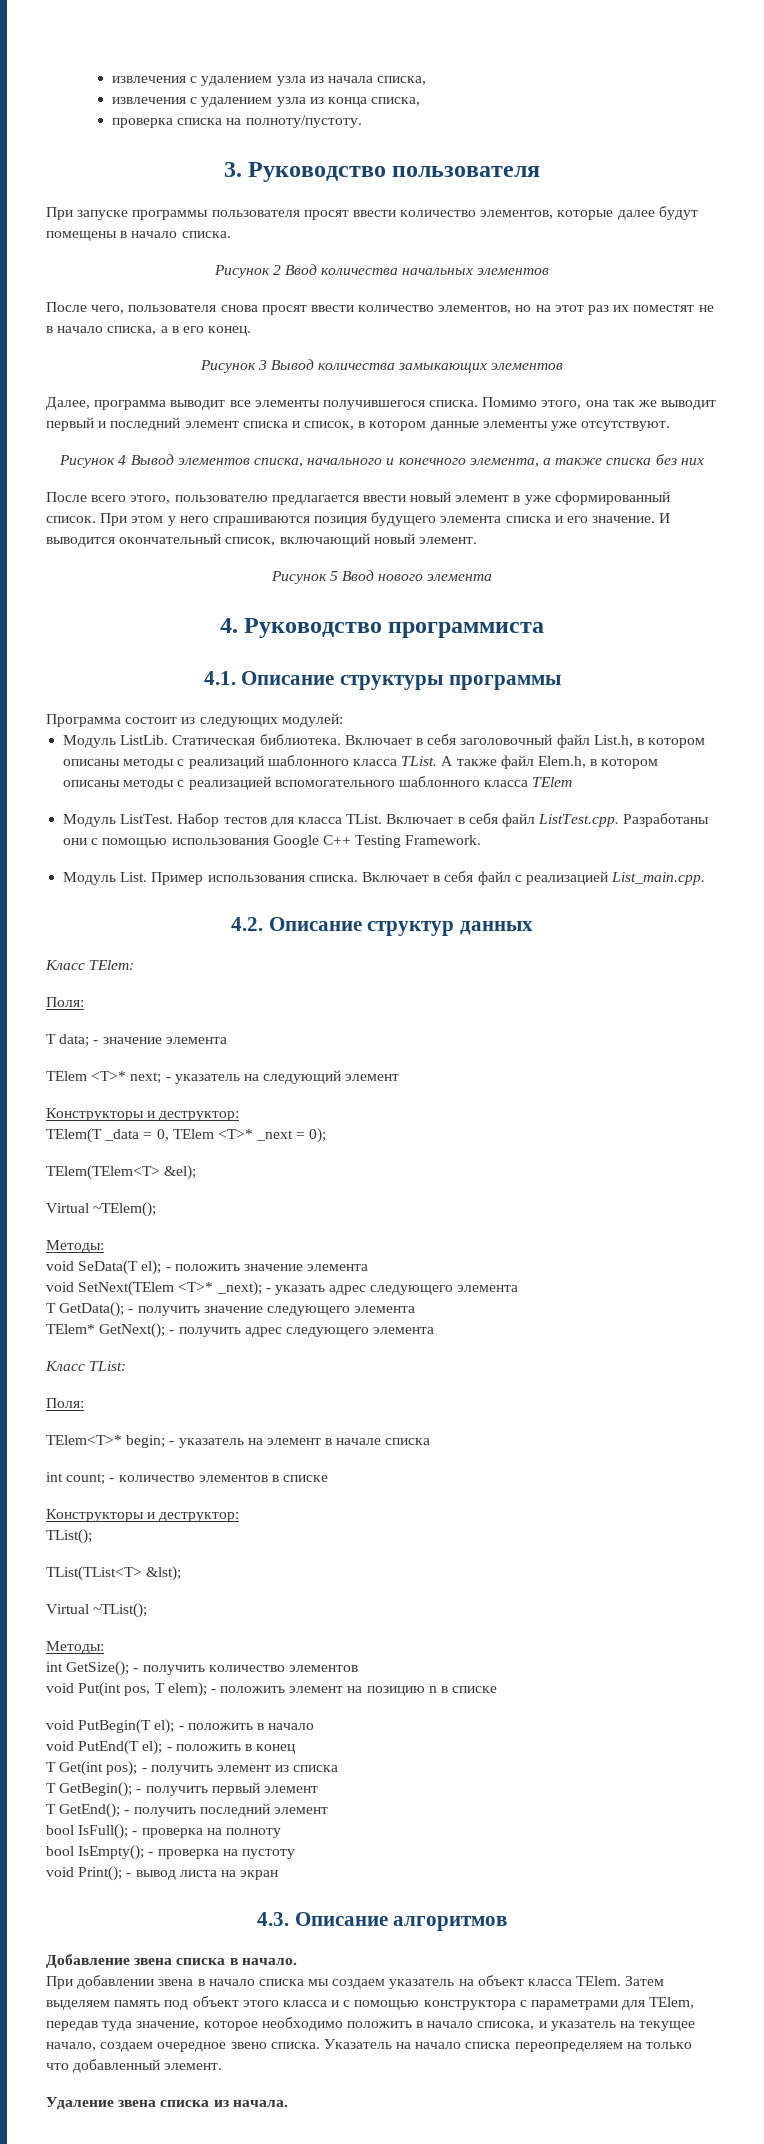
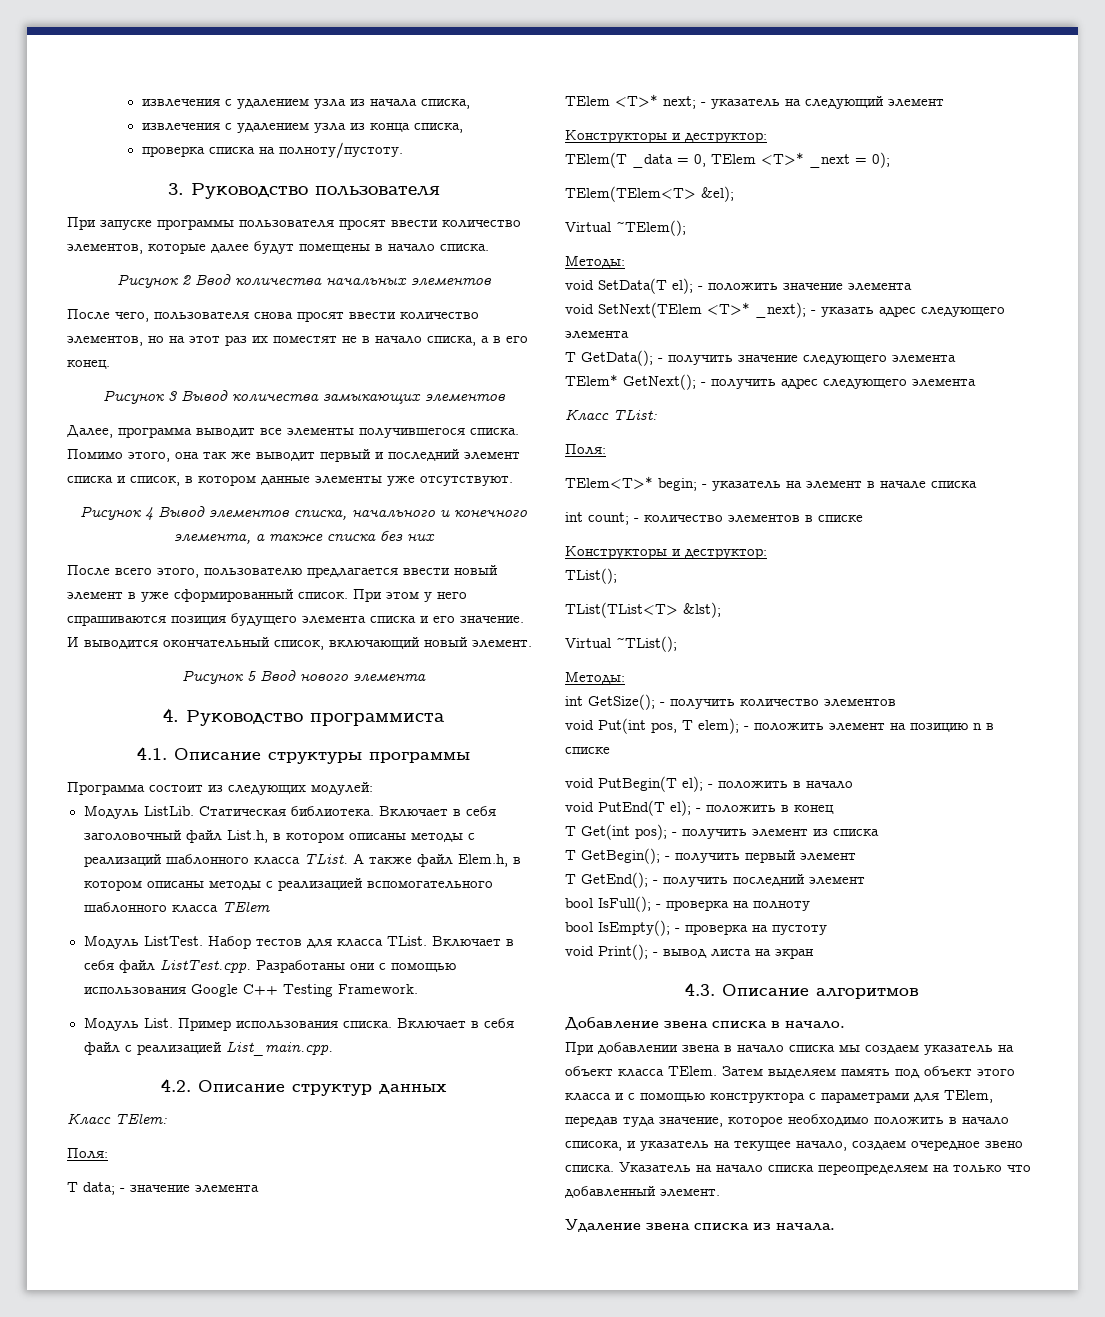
- void SeData(T el); - положить значение элемента
+ void SetData(T el); - положить значение элемента

